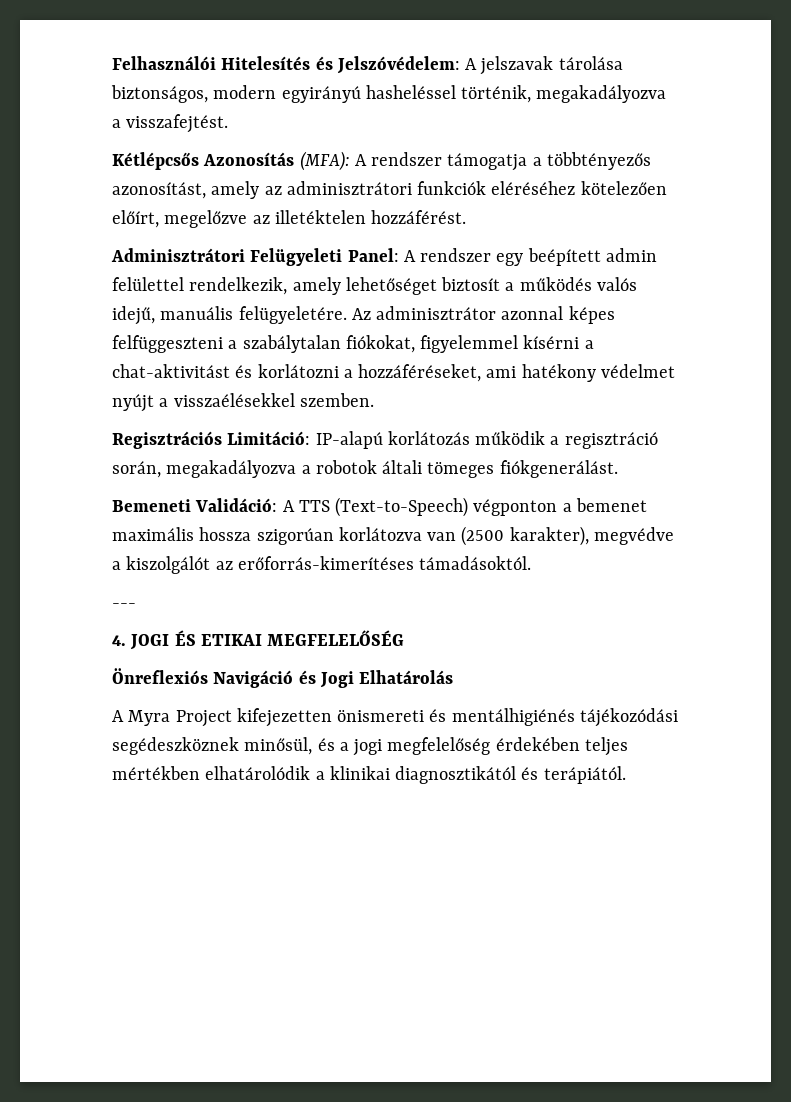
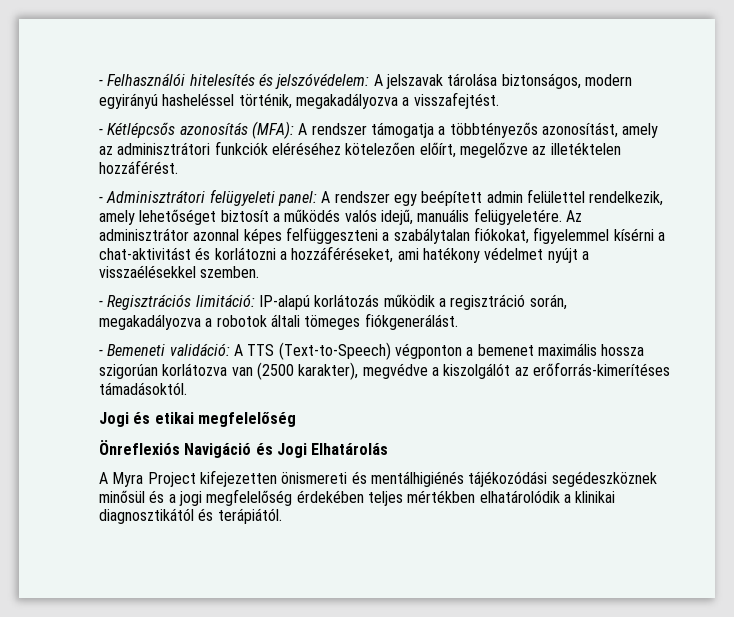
- Felhasználói Hitelesítés és Jelszóvédelem: A jelszavak tárolása biztonságos, modern egyirányú hasheléssel történik, megakadályozva a visszafejtést.
+ - Felhasználói hitelesítés és jelszóvédelem: A jelszavak tárolása biztonságos, modern egyirányú hasheléssel történik, megakadályozva a visszafejtést.
- Kétlépcsős Azonosítás (MFA): A rendszer támogatja a többtényezős azonosítást, amely az adminisztrátori funkciók eléréséhez kötelezően előírt, megelőzve az illetéktelen hozzáférést.
+ - Kétlépcsős azonosítás (MFA): A rendszer támogatja a többtényezős azonosítást, amely az adminisztrátori funkciók eléréséhez kötelezően előírt, megelőzve az illetéktelen hozzáférést.
- Adminisztrátori Felügyeleti Panel: A rendszer egy beépített admin felülettel rendelkezik, amely lehetőséget biztosít a működés valós idejű, manuális felügyeletére.
+ - Adminisztrátori felügyeleti panel: A rendszer egy beépített admin felülettel rendelkezik, amely lehetőséget biztosít a működés valós idejű, manuális felügyeletére.
- Regisztrációs Limitáció: IP-alapú korlátozás működik a regisztráció során, megakadályozva a robotok általi tömeges fiókgenerálást.
+ - Regisztrációs limitáció: IP-alapú korlátozás működik a regisztráció során, megakadályozva a robotok általi tömeges fiókgenerálást.
- Bemeneti Validáció: A TTS (Text-to-Speech) végponton a bemenet maximális hossza szigorúan korlátozva van (2500 karakter), megvédve a kiszolgálót az erőforrás-kimerítéses támadásoktól.
+ - Bemeneti validáció: A TTS (Text-to-Speech) végponton a bemenet maximális hossza szigorúan korlátozva van (2500 karakter), megvédve a kiszolgálót az erőforrás-kimerítéses támadásoktól.
- ---
- 4. JOGI ÉS ETIKAI MEGFELELŐSÉG
+ Jogi és etikai megfelelőség
- A Myra Project kifejezetten önismereti és mentálhigiénés tájékozódási segédeszköznek minősül, és a jogi megfelelőség érdekében teljes mértékben elhatárolódik a klinikai diagnosztikától és terápiától.
+ A Myra Project kifejezetten önismereti és mentálhigiénés tájékozódási segédeszköznek minősül és a jogi megfelelőség érdekében teljes mértékben elhatárolódik a klinikai diagnosztikától és terápiától.

